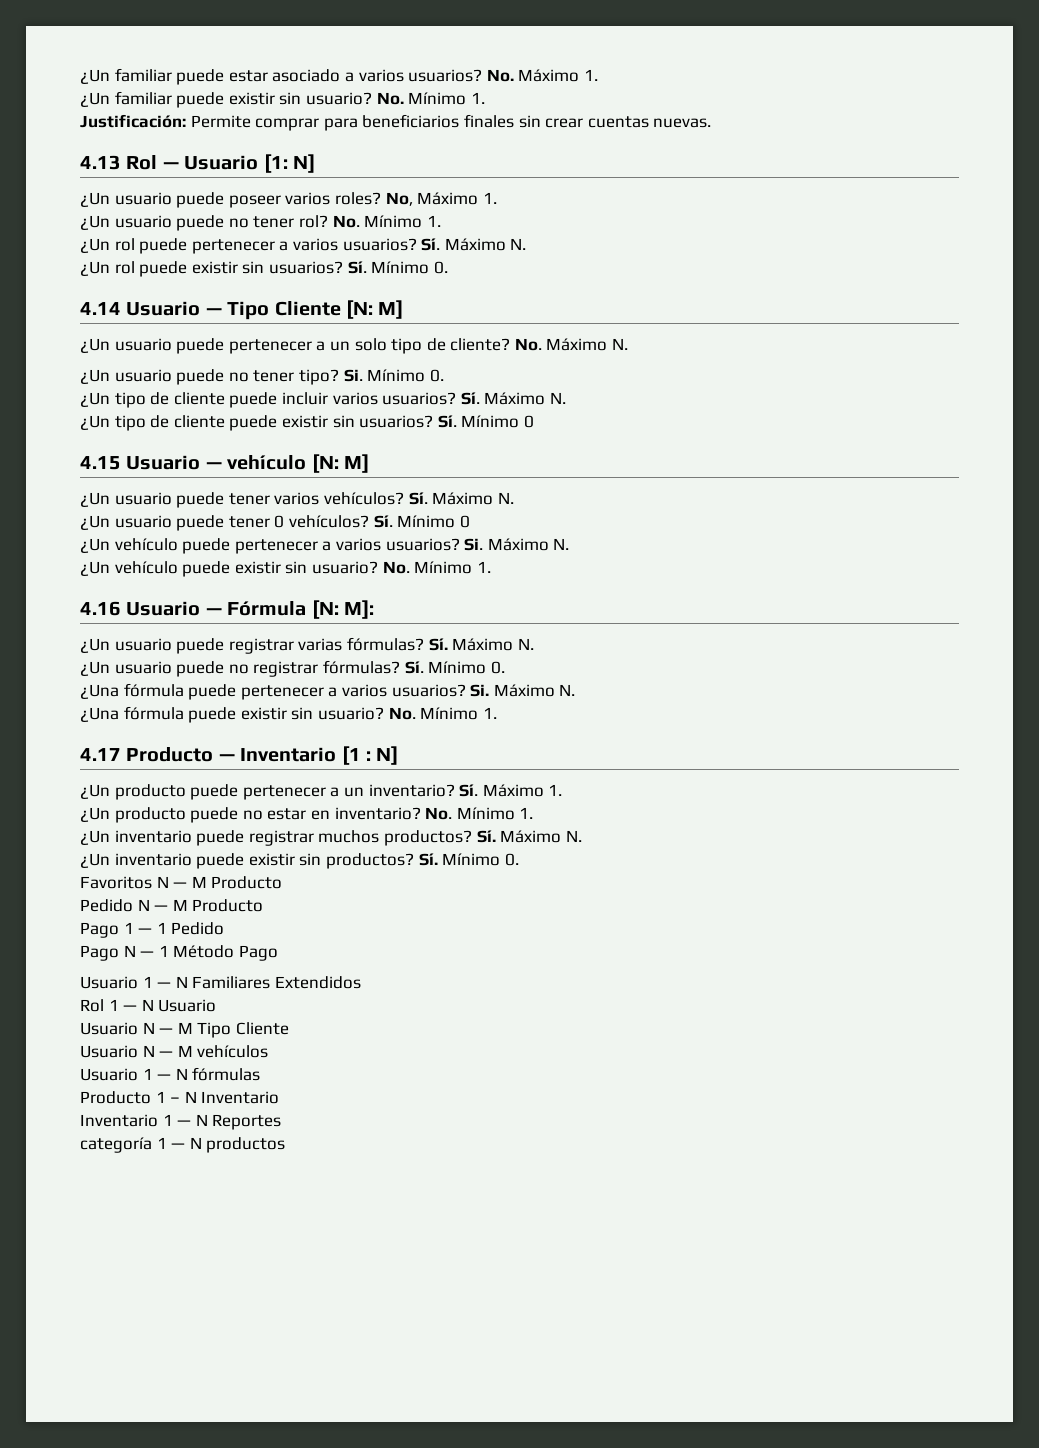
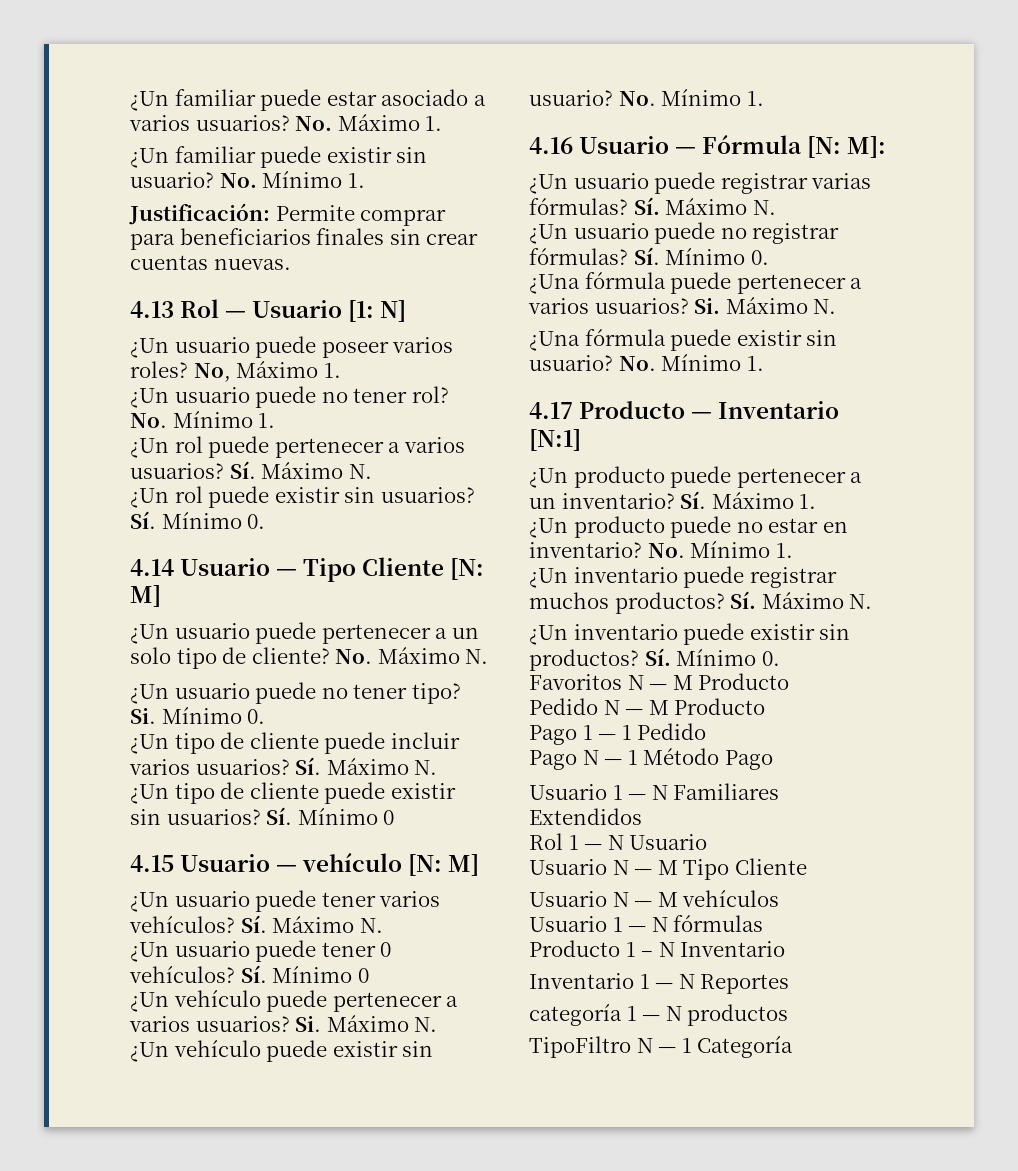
- 4.17 Producto — Inventario [1 : N]
+ 4.17 Producto — Inventario [N:1]
+ TipoFiltro N — 1 Categoría

